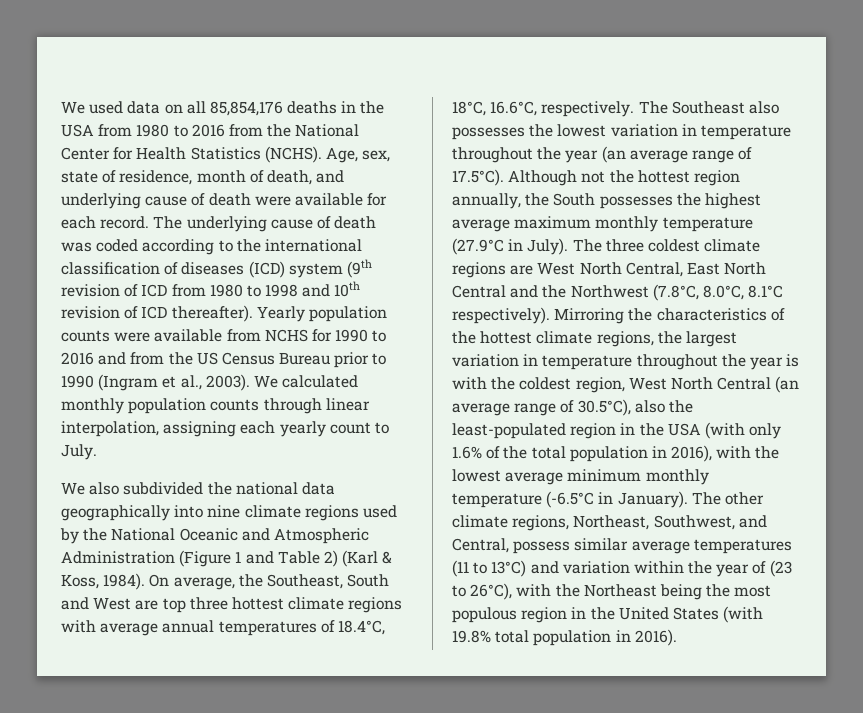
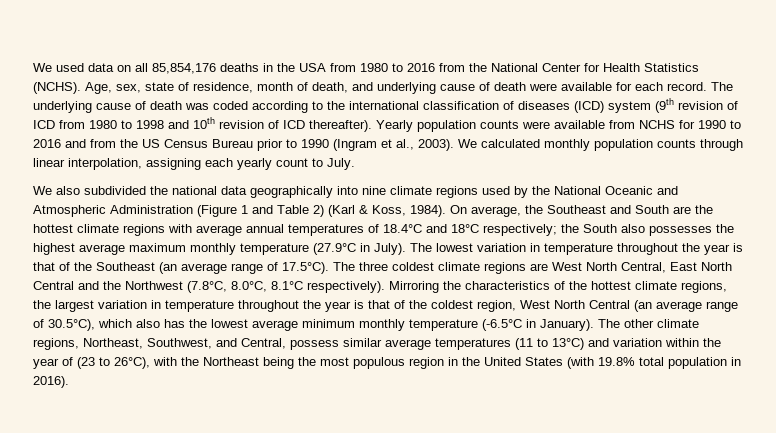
- On average, the Southeast, South and West are top three hottest climate regions with average annual temperatures of 18.4°C, 18°C, 16.6°C, respectively. The Southeast also possesses the lowest variation in temperature throughout the year (an average range of 17.5°C). Although not the hottest region annually, the South possesses the highest average maximum monthly temperature (27.9°C in July).
+ On average, the Southeast and South are the hottest climate regions with average annual temperatures of 18.4°C and 18°C respectively; the South also possesses the highest average maximum monthly temperature (27.9°C in July).
- The three coldest climate regions are West North Central, East North Central and the Northwest (7.8°C, 8.0°C, 8.1°C respectively).
+ The lowest variation in temperature throughout the year is that of the Southeast (an average range of 17.5°C). The three coldest climate regions are West North Central, East North Central and the Northwest (7.8°C, 8.0°C, 8.1°C respectively).
- Mirroring the characteristics of the hottest climate regions, the largest variation in temperature throughout the year is with the coldest region, West North Central (an average range of 30.5°C), also the least-populated region in the USA (with only 1.6% of the total population in 2016), with the lowest average minimum monthly temperature (-6.5°C in January).
+ Mirroring the characteristics of the hottest climate regions, the largest variation in temperature throughout the year is that of the coldest region, West North Central (an average range of 30.5°C), which also has the lowest average minimum monthly temperature (-6.5°C in January).

